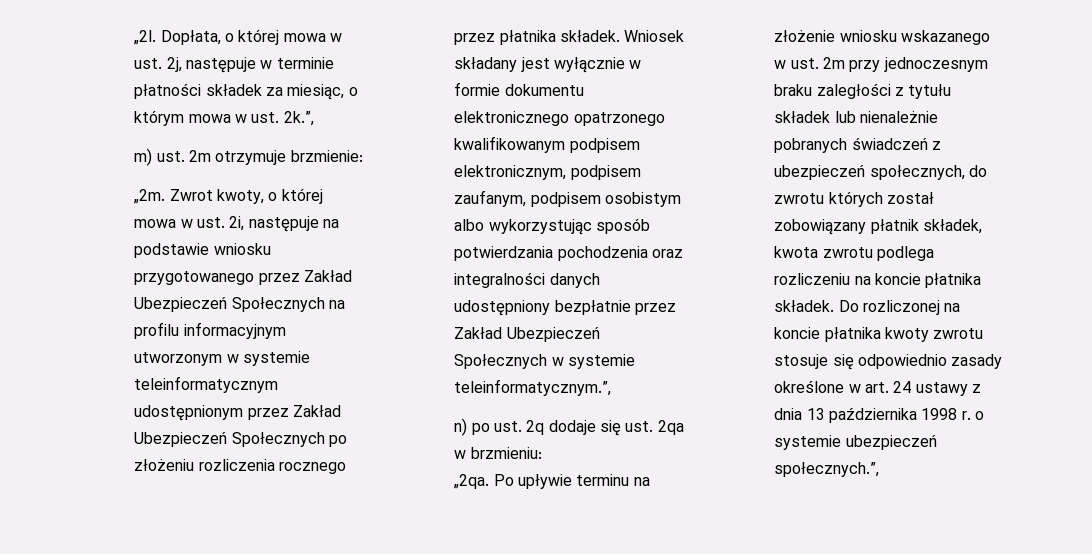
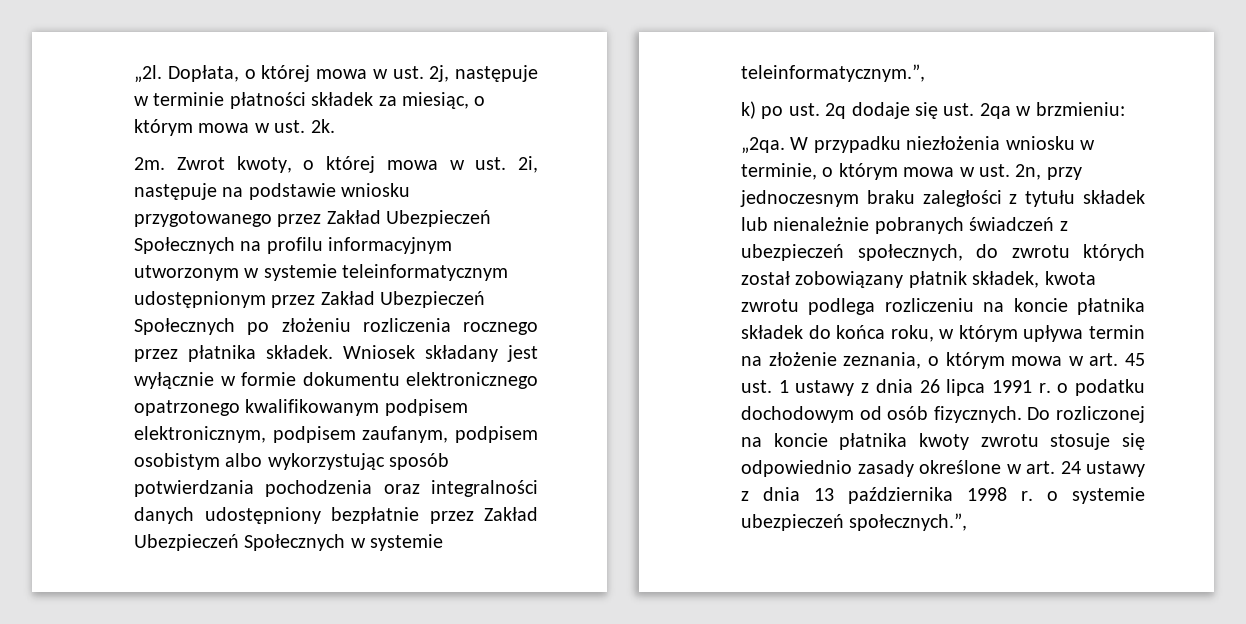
- Dopłata, o której mowa w ust. 2j, następuje w terminie płatności składek za miesiąc, o którym mowa w ust. 2k.”,
- m) ust. 2m otrzymuje brzmienie:
- „2m.
+ Dopłata, o której mowa w ust. 2j, następuje w terminie płatności składek za miesiąc, o którym mowa w ust. 2k.
+ 2m.
- n) po ust. 2q dodaje się ust. 2qa w brzmieniu:
+ k) po ust. 2q dodaje się ust. 2qa w brzmieniu:
- Po upływie terminu na złożenie wniosku wskazanego w ust. 2m przy jednoczesnym braku zaległości z tytułu składek lub nienależnie pobranych świadczeń z ubezpieczeń społecznych, do zwrotu których został zobowiązany płatnik składek, kwota zwrotu podlega rozliczeniu na koncie płatnika składek.
+ W przypadku niezłożenia wniosku w terminie, o którym mowa w ust. 2n, przy jednoczesnym braku zaległości z tytułu składek lub nienależnie pobranych świadczeń z ubezpieczeń społecznych, do zwrotu których został zobowiązany płatnik składek, kwota zwrotu podlega rozliczeniu na koncie płatnika składek do końca roku, w którym upływa termin na złożenie zeznania, o którym mowa w art. 45 ust. 1 ustawy z dnia 26 lipca 1991 r. o podatku dochodowym od osób fizycznych.

